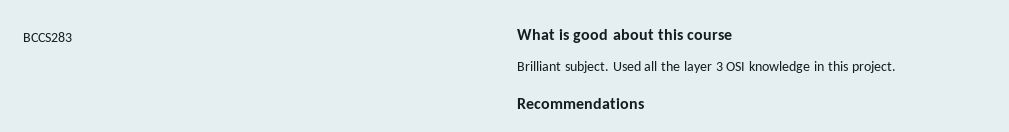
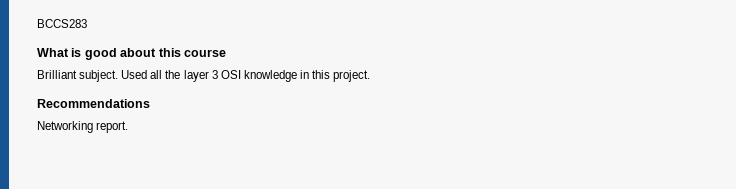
+ Networking report.

